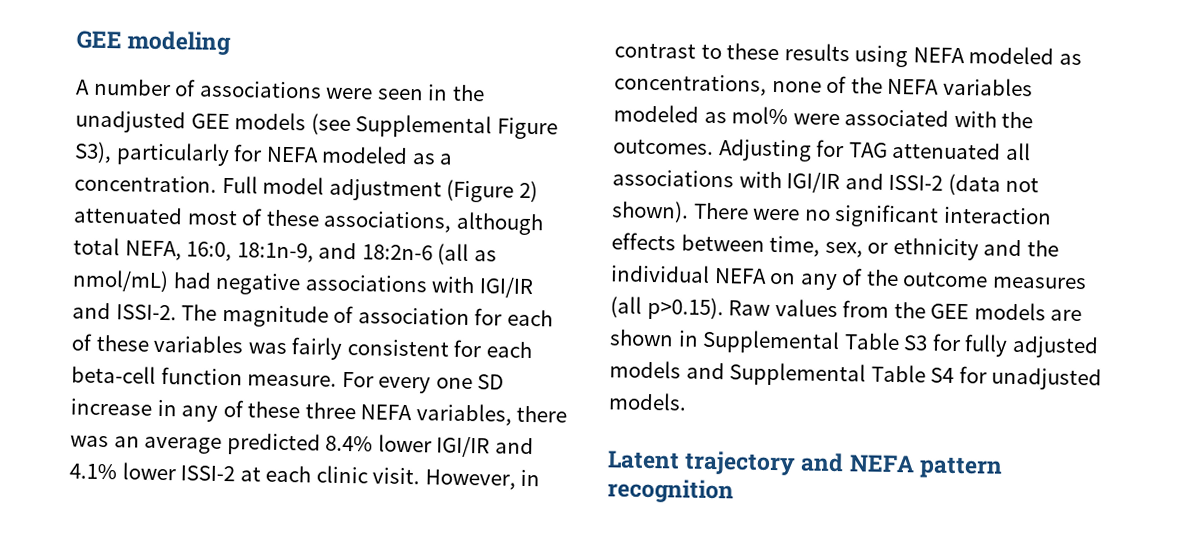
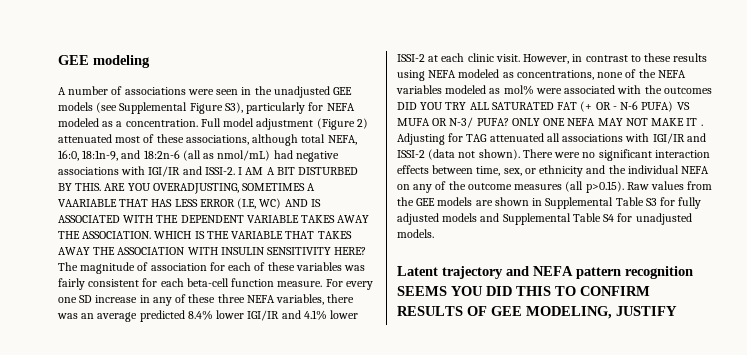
+ I AM A BIT DISTURBED BY THIS. ARE YOU OVERADJUSTING, SOMETIMES A VAARIABLE THAT HAS LESS ERROR (I.E, WC) AND IS ASSOCIATED WITH THE DEPENDENT VARIABLE TAKES AWAY THE ASSOCIATION. WHICH IS THE VARIABLE THAT TAKES AWAY THE ASSOCIATION WITH INSULIN SENSITIVITY HERE?
- However, in contrast to these results using NEFA modeled as concentrations, none of the NEFA variables modeled as mol% were associated with the outcomes.
+ However, in contrast to these results using NEFA modeled as concentrations, none of the NEFA variables modeled as mol% were associated with the outcomes DID YOU TRY ALL SATURATED FAT (+ OR - N-6 PUFA) VS MUFA OR N-3/ PUFA? ONLY ONE NEFA MAY NOT MAKE IT .
- Latent trajectory and NEFA pattern recognition
+ Latent trajectory and NEFA pattern recognition SEEMS YOU DID THIS TO CONFIRM RESULTS OF GEE MODELING, JUSTIFY

